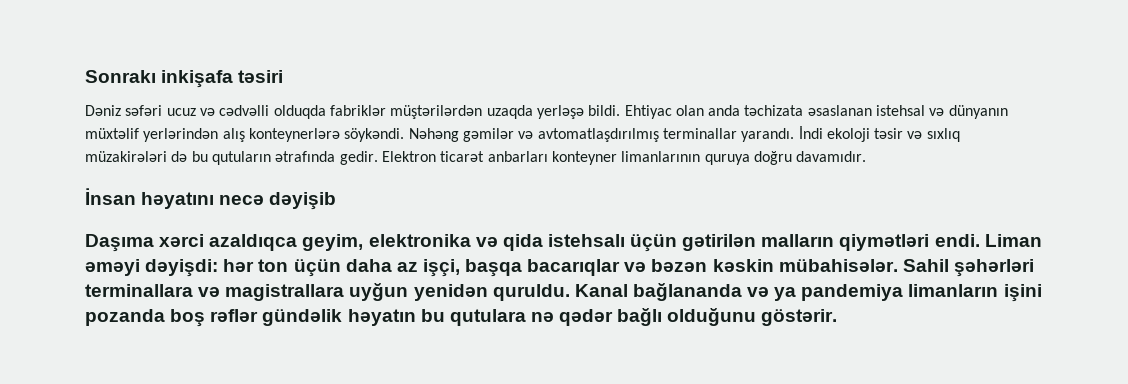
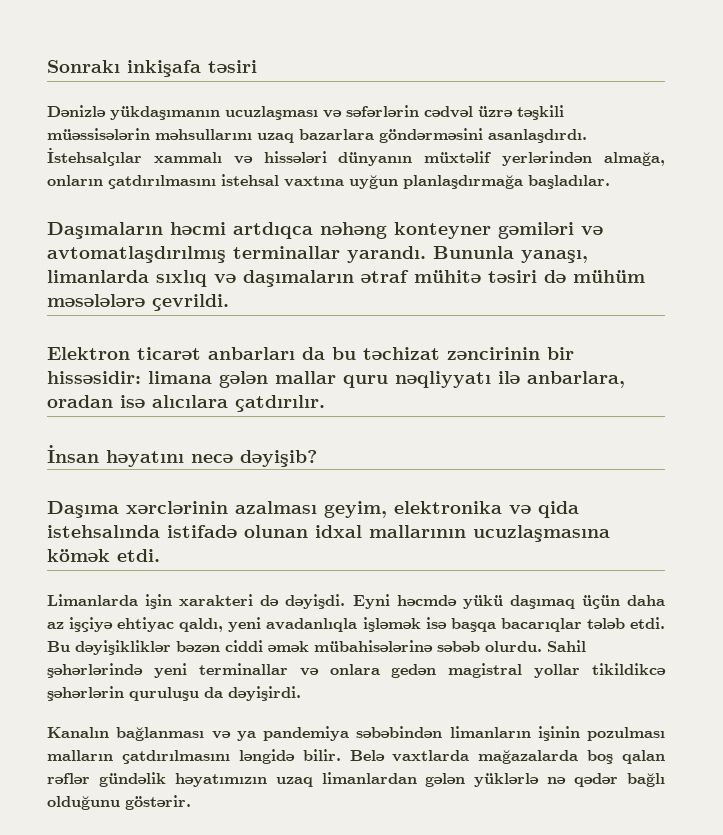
- Dəniz səfəri ucuz və cədvəlli olduqda fabriklər müştərilərdən uzaqda yerləşə bildi. Ehtiyac olan anda təchizata əsaslanan istehsal və dünyanın müxtəlif yerlərindən alış konteynerlərə söykəndi. Nəhəng gəmilər və avtomatlaşdırılmış terminallar yarandı. İndi ekoloji təsir və sıxlıq müzakirələri də bu qutuların ətrafında gedir. Elektron ticarət anbarları konteyner limanlarının quruya doğru davamıdır.
+ Dənizlə yükdaşımanın ucuzlaşması və səfərlərin cədvəl üzrə təşkili müəssisələrin məhsullarını uzaq bazarlara göndərməsini asanlaşdırdı. İstehsalçılar xammalı və hissələri dünyanın müxtəlif yerlərindən almağa, onların çatdırılmasını istehsal vaxtına uyğun planlaşdırmağa başladılar.
+ Daşımaların həcmi artdıqca nəhəng konteyner gəmiləri və avtomatlaşdırılmış terminallar yarandı. Bununla yanaşı, limanlarda sıxlıq və daşımaların ətraf mühitə təsiri də mühüm məsələlərə çevrildi.
+ Elektron ticarət anbarları da bu təchizat zəncirinin bir hissəsidir: limana gələn mallar quru nəqliyyatı ilə anbarlara, oradan isə alıcılara çatdırılır.
- İnsan həyatını necə dəyişib
+ İnsan həyatını necə dəyişib?
- Daşıma xərci azaldıqca geyim, elektronika və qida istehsalı üçün gətirilən malların qiymətləri endi. Liman əməyi dəyişdi: hər ton üçün daha az işçi, başqa bacarıqlar və bəzən kəskin mübahisələr. Sahil şəhərləri terminallara və magistrallara uyğun yenidən quruldu. Kanal bağlananda və ya pandemiya limanların işini pozanda boş rəflər gündəlik həyatın bu qutulara nə qədər bağlı olduğunu göstərir.
+ Daşıma xərclərinin azalması geyim, elektronika və qida istehsalında istifadə olunan idxal mallarının ucuzlaşmasına kömək etdi.
+ Limanlarda işin xarakteri də dəyişdi. Eyni həcmdə yükü daşımaq üçün daha az işçiyə ehtiyac qaldı, yeni avadanlıqla işləmək isə başqa bacarıqlar tələb etdi. Bu dəyişikliklər bəzən ciddi əmək mübahisələrinə səbəb olurdu. Sahil şəhərlərində yeni terminallar və onlara gedən magistral yollar tikildikcə şəhərlərin quruluşu da dəyişirdi.
+ Kanalın bağlanması və ya pandemiya səbəbindən limanların işinin pozulması malların çatdırılmasını ləngidə bilir. Belə vaxtlarda mağazalarda boş qalan rəflər gündəlik həyatımızın uzaq limanlardan gələn yüklərlə nə qədər bağlı olduğunu göstərir.

